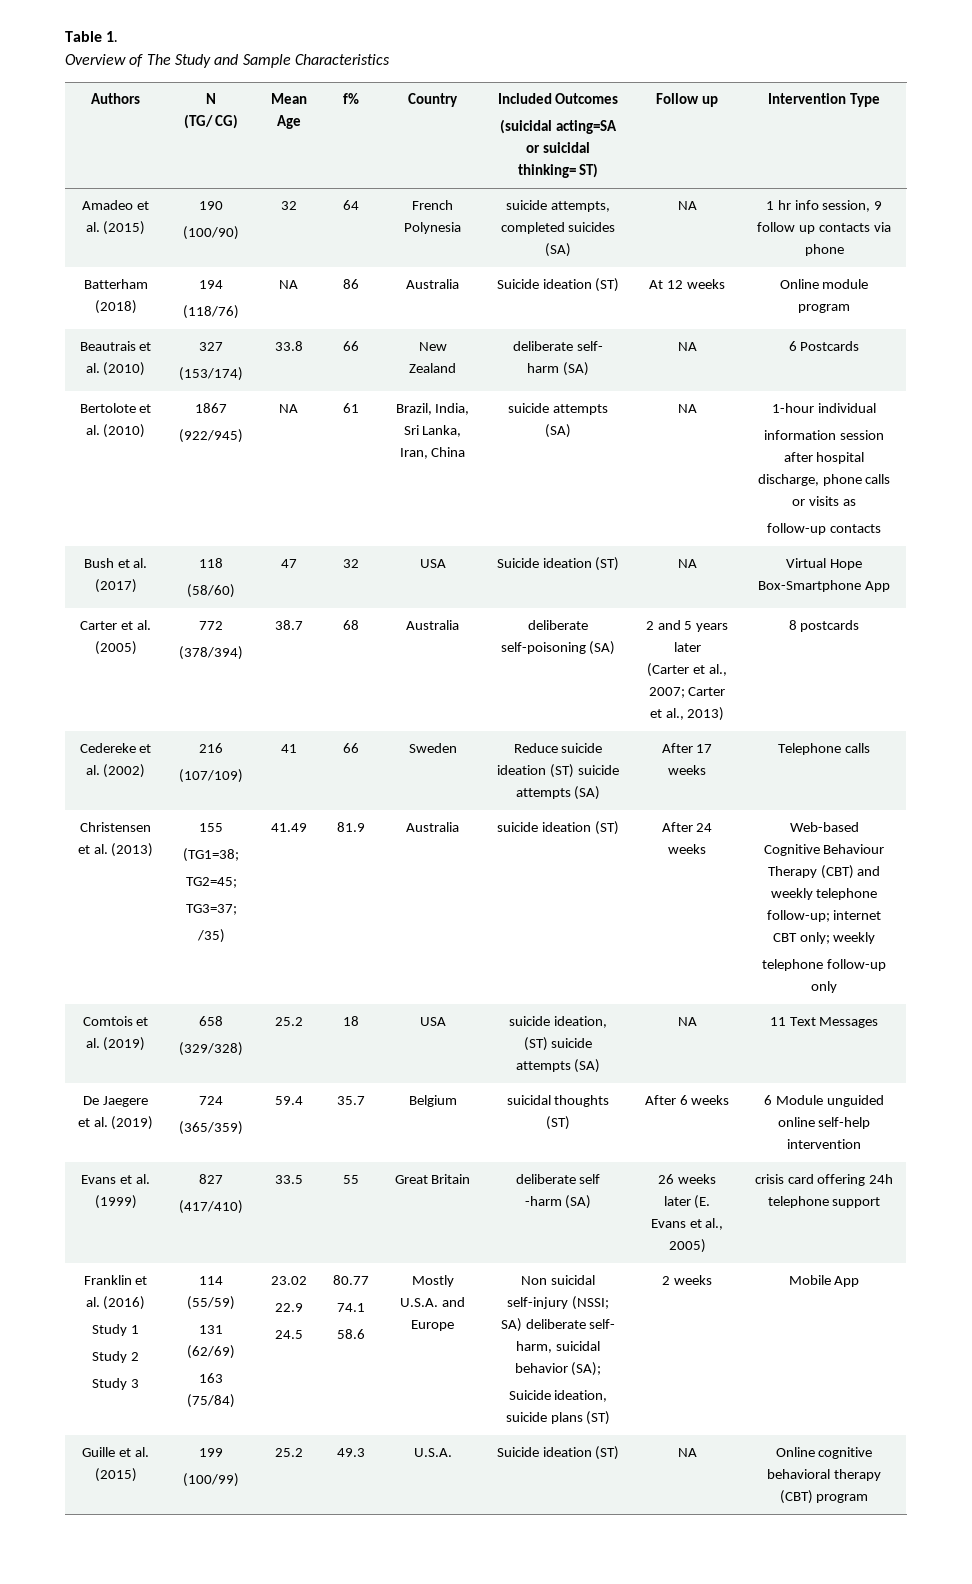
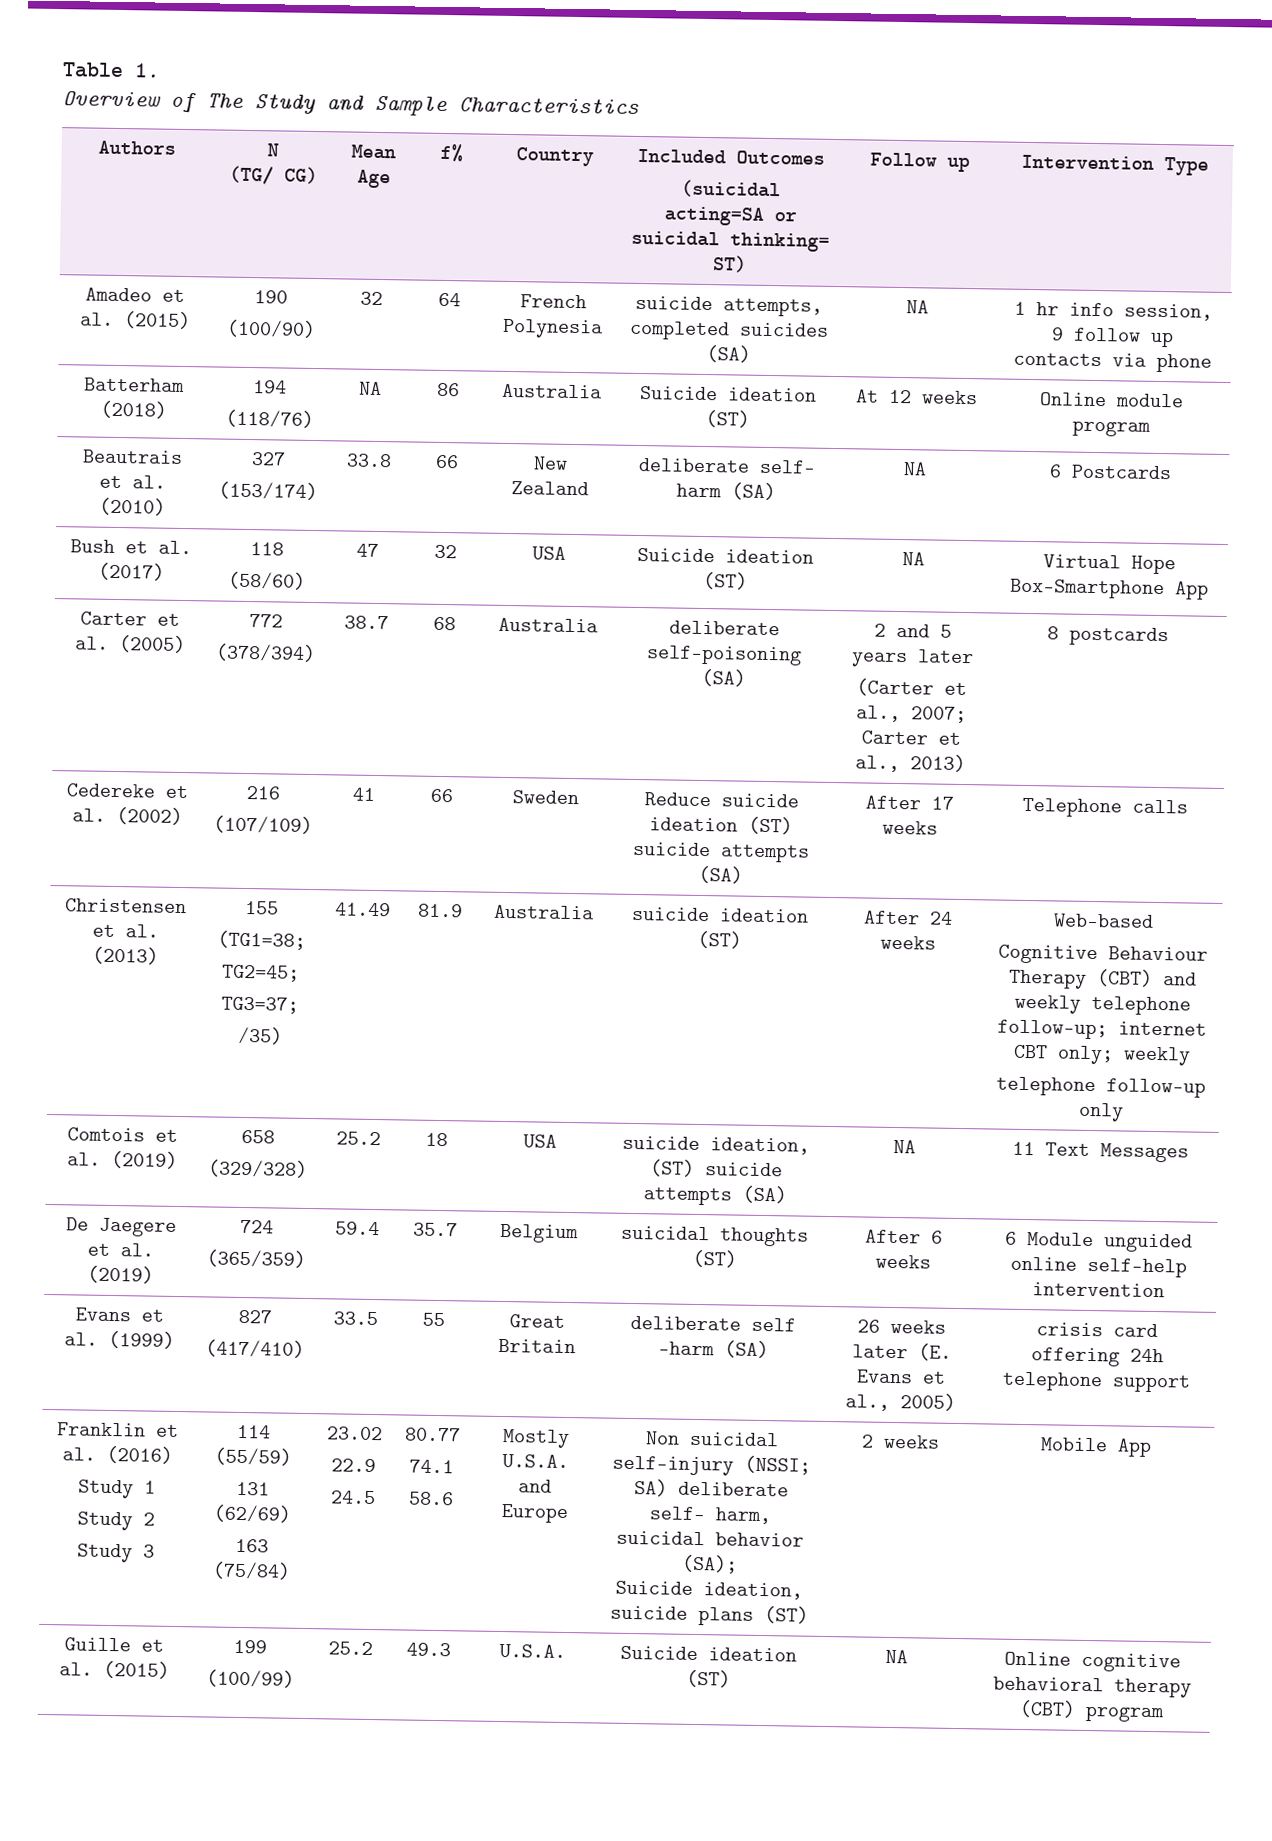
- Bertolote et al. (2010) | 1867
- (922/945) | NA | 61 | Brazil, India, Sri Lanka, Iran, China | suicide attempts (SA) | NA | 1-hour individual
- information session after hospital discharge, phone calls or visits as
- follow-up contacts

